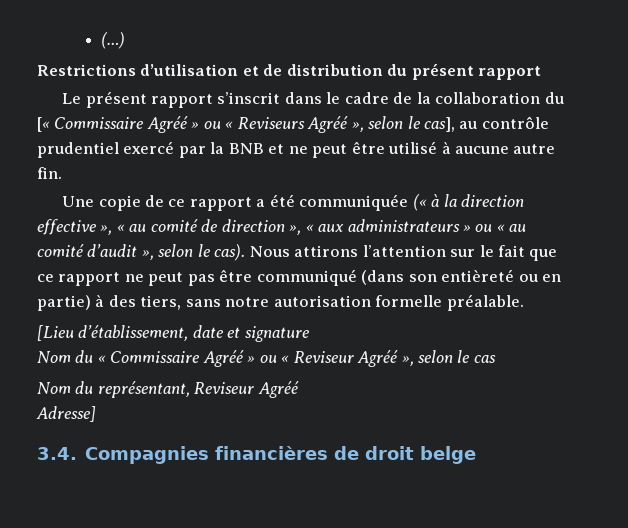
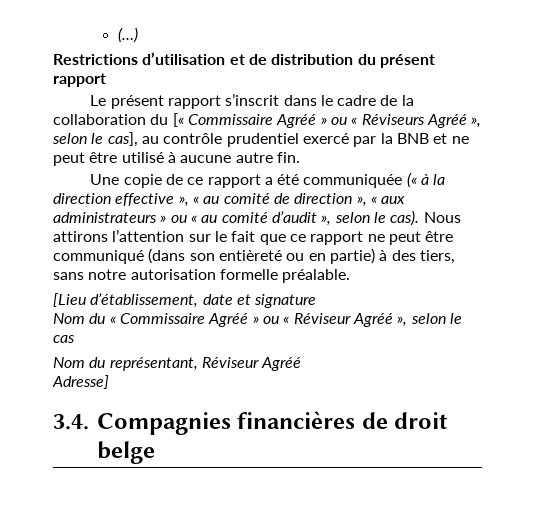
- Le présent rapport s’inscrit dans le cadre de la collaboration du [« Commissaire Agréé » ou « Reviseurs Agréé », selon le cas], au contrôle prudentiel exercé par la BNB et ne peut être utilisé à aucune autre fin.
+ Le présent rapport s’inscrit dans le cadre de la collaboration du [« Commissaire Agréé » ou « Réviseurs Agréé », selon le cas], au contrôle prudentiel exercé par la BNB et ne peut être utilisé à aucune autre fin.
- Nous attirons l’attention sur le fait que ce rapport ne peut pas être communiqué (dans son entièreté ou en partie) à des tiers, sans notre autorisation formelle préalable.
+ Nous attirons l’attention sur le fait que ce rapport ne peut être communiqué (dans son entièreté ou en partie) à des tiers, sans notre autorisation formelle préalable.
- Nom du « Commissaire Agréé » ou « Reviseur Agréé », selon le cas
+ Nom du « Commissaire Agréé » ou « Réviseur Agréé », selon le cas
- Nom du représentant, Reviseur Agréé
+ Nom du représentant, Réviseur Agréé

